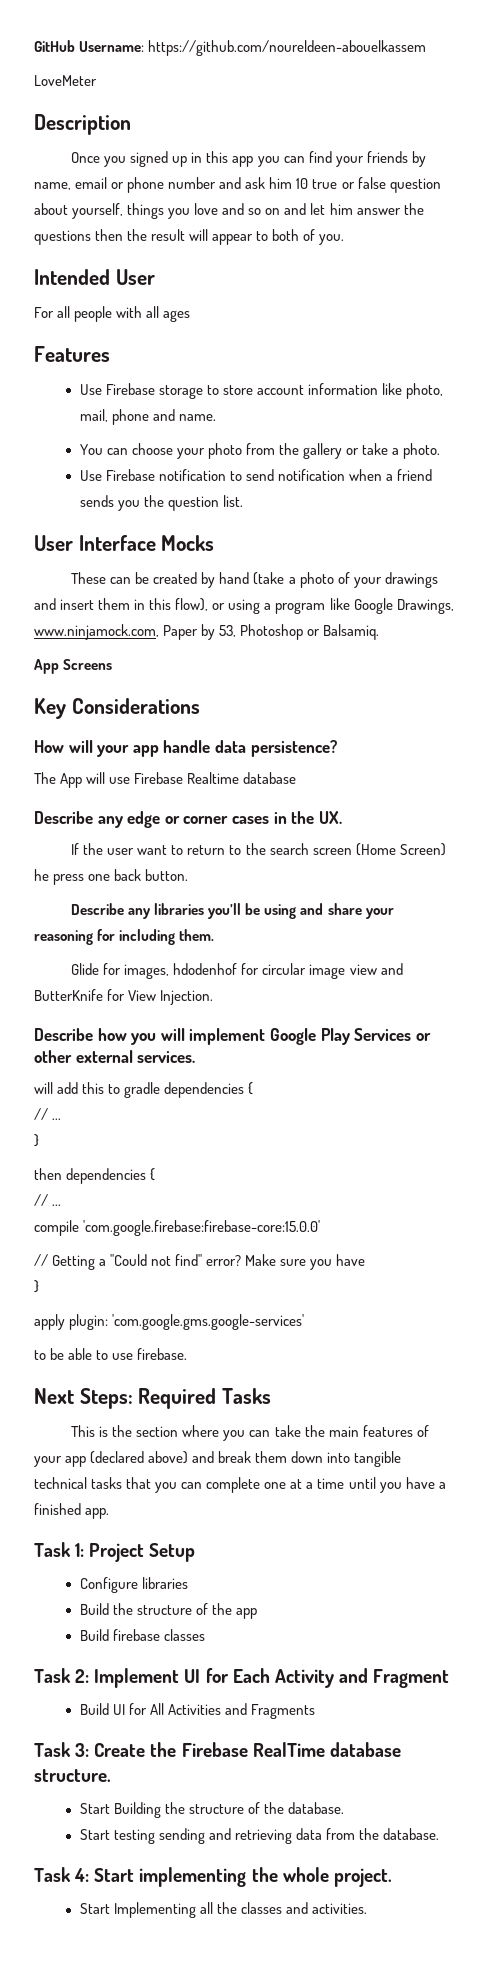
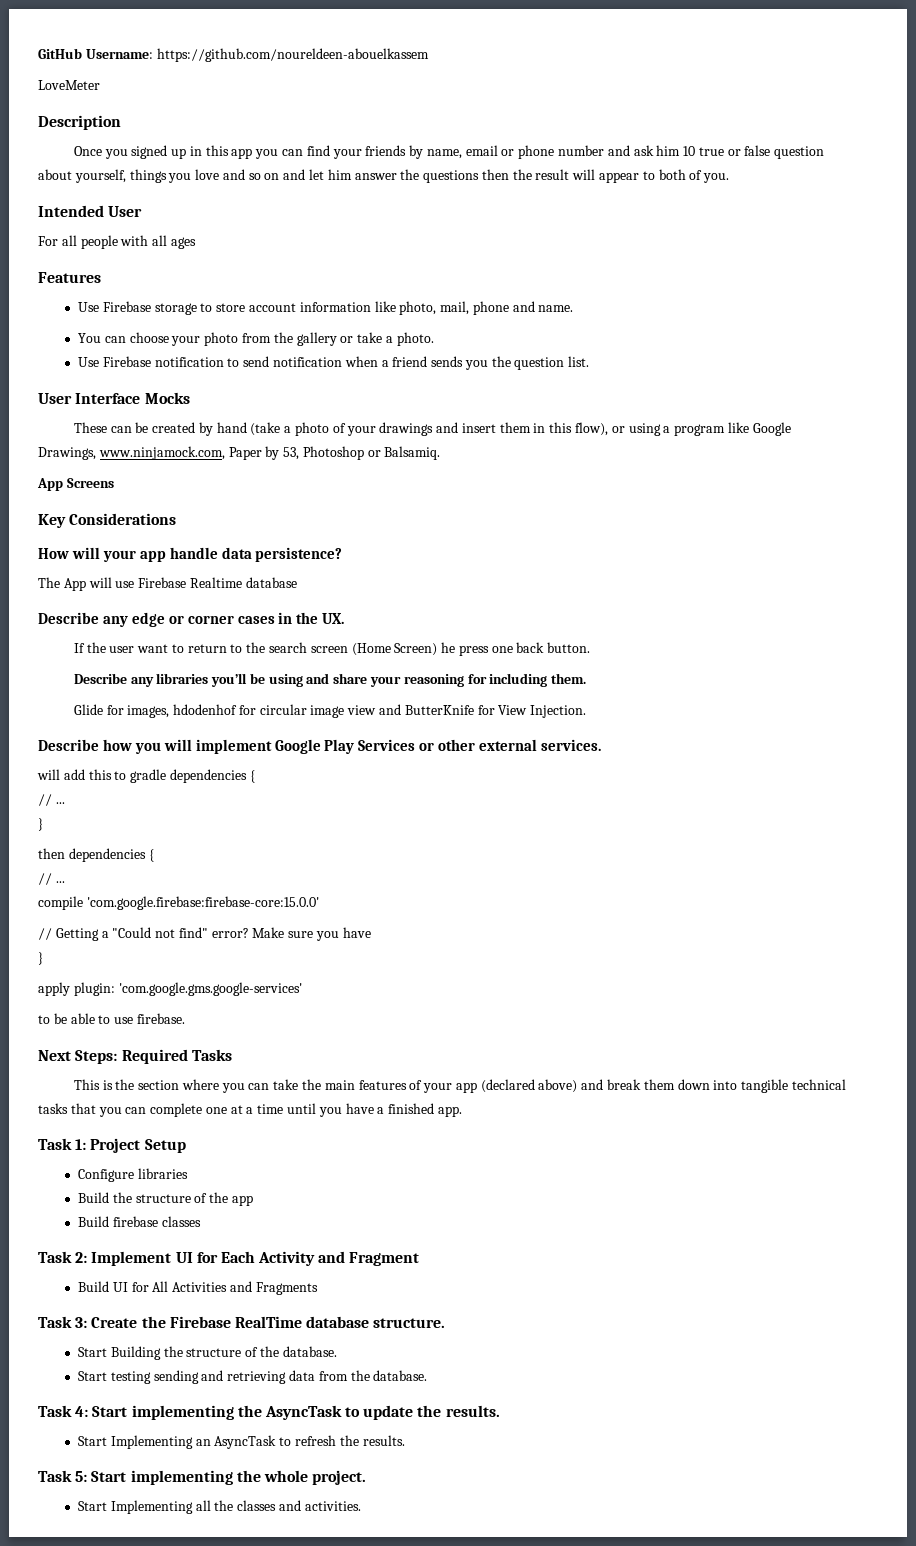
- Task 4: Start implementing the whole project.
+ Task 4: Start implementing the AsyncTask to update the results.
+ Start Implementing an AsyncTask to refresh the results.
+ Task 5: Start implementing the whole project.

